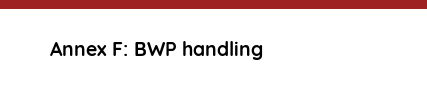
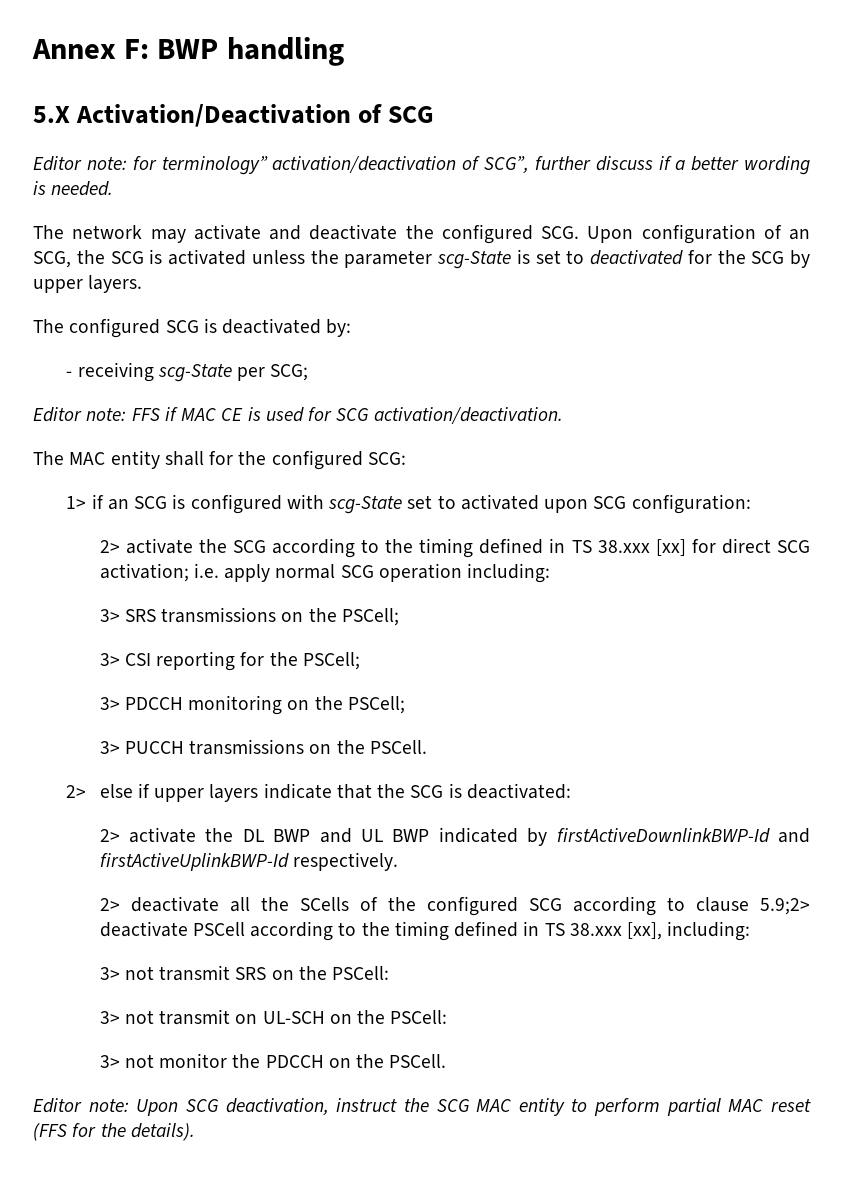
+ 5.X Activation/Deactivation of SCG
+ Editor note: for terminology” activation/deactivation of SCG”, further discuss if a better wording is needed.
+ The network may activate and deactivate the configured SCG. Upon configuration of an SCG, the SCG is activated unless the parameter scg-State is set to deactivated for the SCG by upper layers.
+ The configured SCG is deactivated by:
+ - receiving scg-State per SCG;
+ Editor note: FFS if MAC CE is used for SCG activation/deactivation.
+ The MAC entity shall for the configured SCG:
+ 1> if an SCG is configured with scg-State set to activated upon SCG configuration:
+ 2> activate the SCG according to the timing defined in TS 38.xxx [xx] for direct SCG activation; i.e. apply normal SCG operation including:
+ 3> SRS transmissions on the PSCell;
+ 3> CSI reporting for the PSCell;
+ 3> PDCCH monitoring on the PSCell;
+ 3> PUCCH transmissions on the PSCell.
+ 2> else if upper layers indicate that the SCG is deactivated:
+ 2> activate the DL BWP and UL BWP indicated by firstActiveDownlinkBWP-Id and firstActiveUplinkBWP-Id respectively.
+ 2> deactivate all the SCells of the configured SCG according to clause 5.9;2> deactivate PSCell according to the timing defined in TS 38.xxx [xx], including:
+ 3> not transmit SRS on the PSCell:
+ 3> not transmit on UL-SCH on the PSCell:
+ 3> not monitor the PDCCH on the PSCell.
+ Editor note: Upon SCG deactivation, instruct the SCG MAC entity to perform partial MAC reset (FFS for the details).

